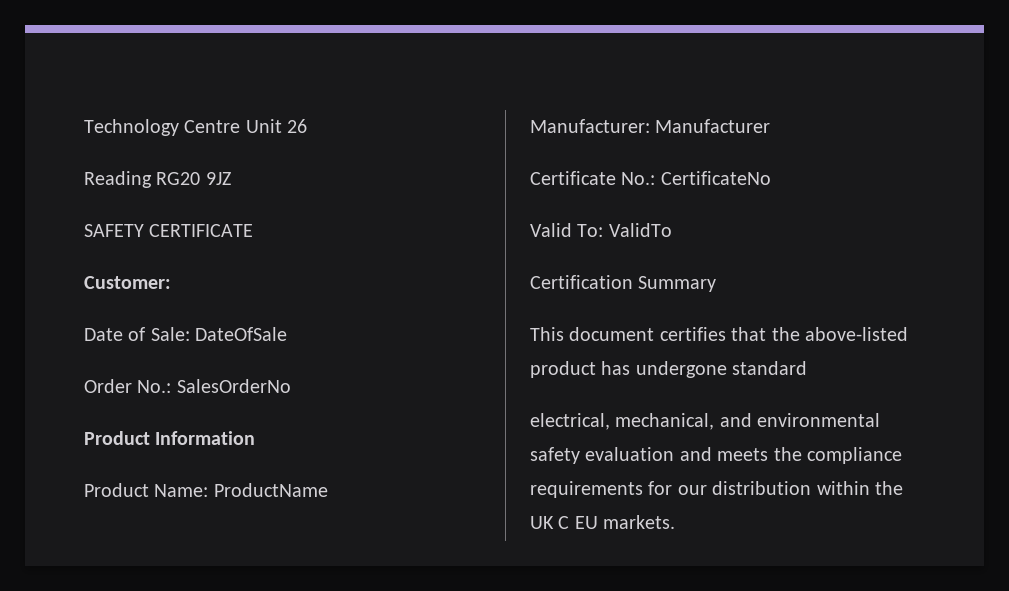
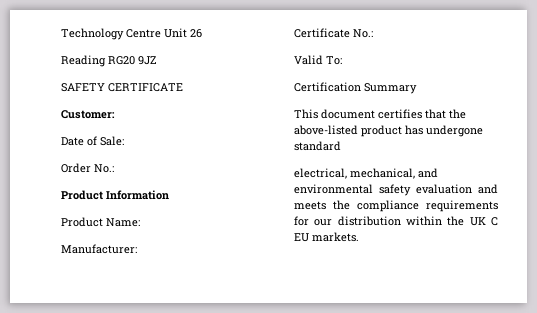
- Date of Sale: DateOfSale
+ Date of Sale:
- Order No.: SalesOrderNo
+ Order No.:
- Product Name: ProductName
+ Product Name:
- Manufacturer: Manufacturer
+ Manufacturer:
- Certificate No.: CertificateNo
+ Certificate No.:
- Valid To: ValidTo
+ Valid To:

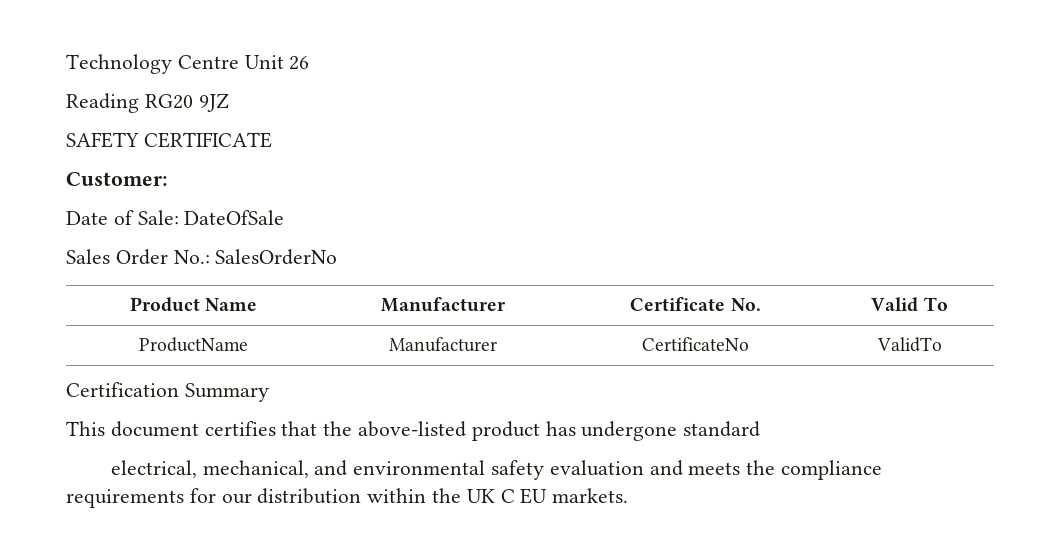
- Date of Sale:
- Order No.:
- Product Information
- Product Name:
- Manufacturer:
- Certificate No.:
- Valid To:
+ Date of Sale: DateOfSale
+ Sales Order No.: SalesOrderNo
+ Product Name | Manufacturer | Certificate No. | Valid To
+ ProductName | Manufacturer | CertificateNo | ValidTo

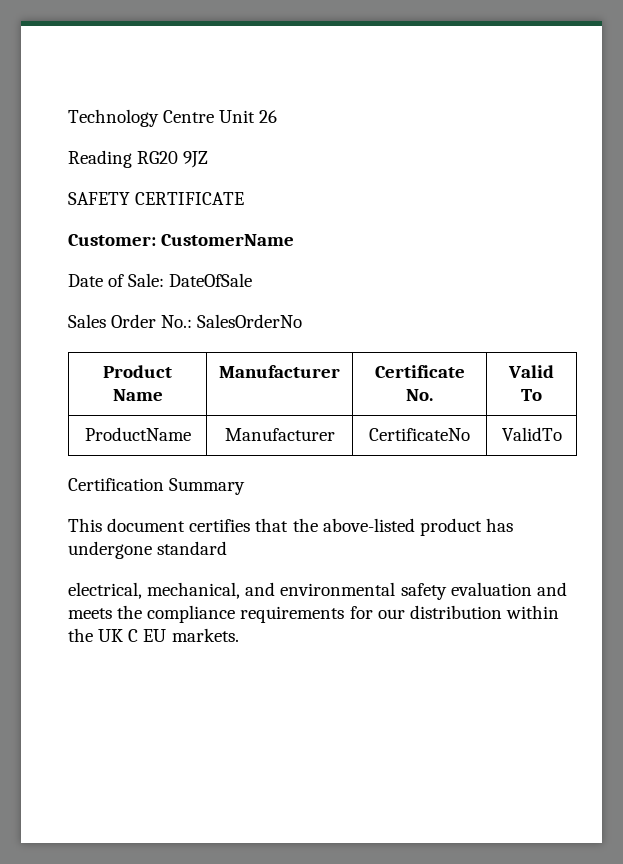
- Customer:
+ Customer: CustomerName

